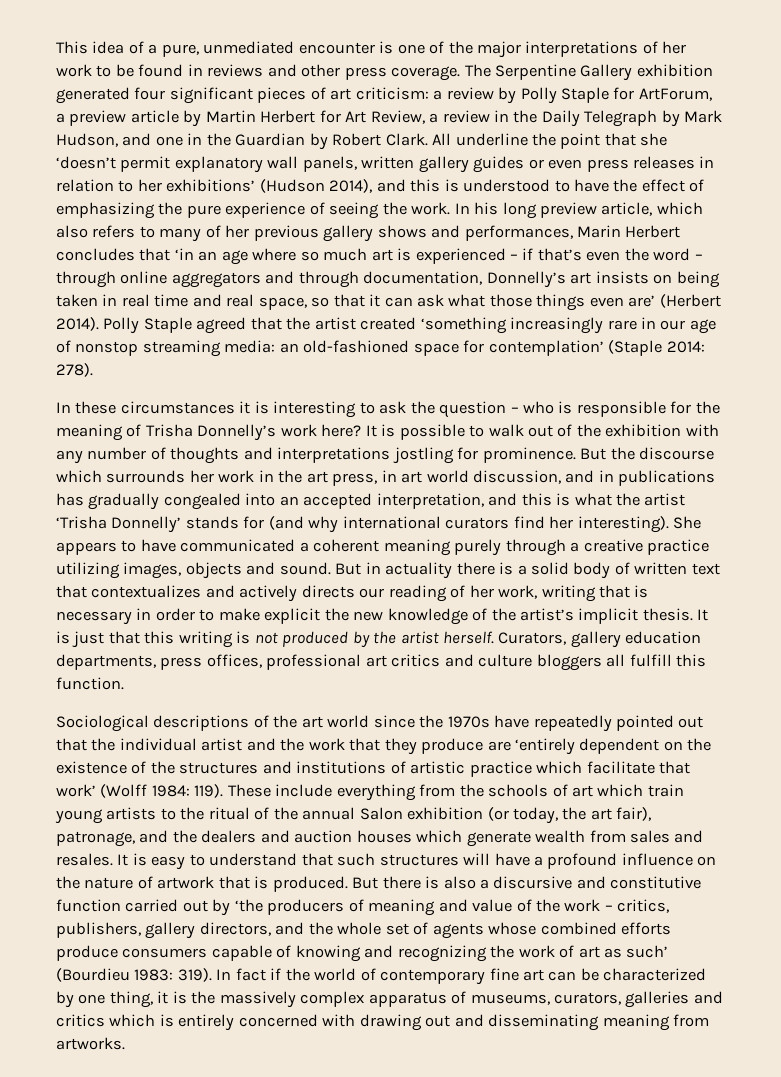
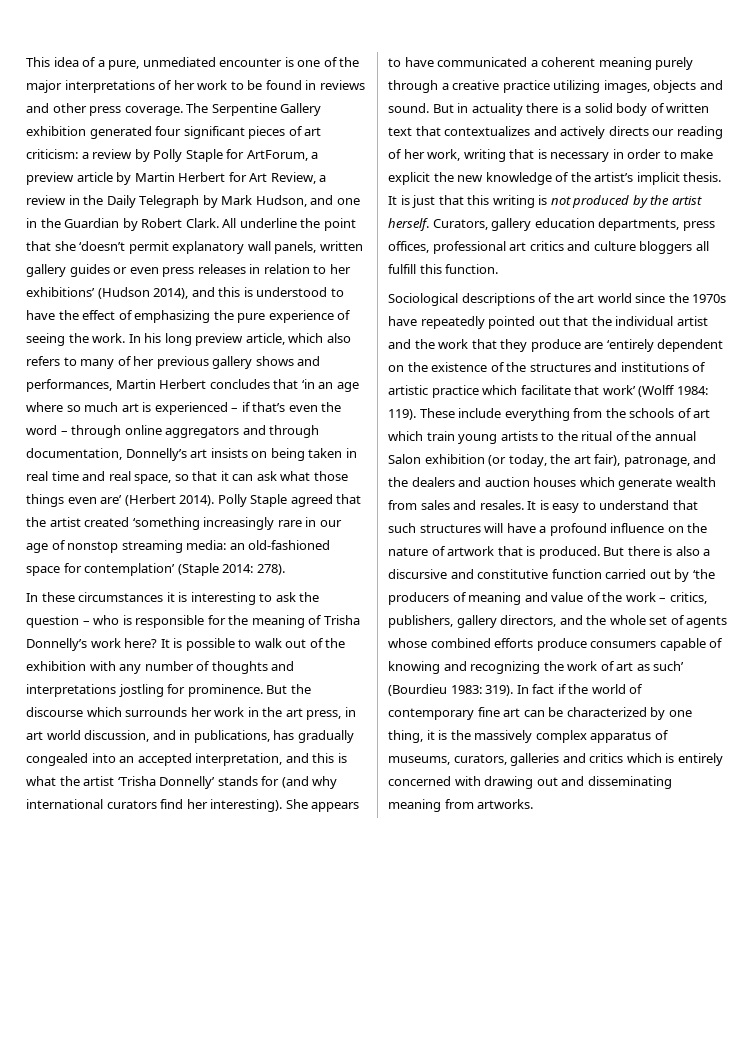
- In his long preview article, which also refers to many of her previous gallery shows and performances, Marin Herbert concludes that ‘in an age where so much art is experienced – if that’s even the word – through online aggregators and through documentation, Donnelly’s art insists on being taken in real time and real space, so that it can ask what those things even are’ (Herbert 2014).
+ In his long preview article, which also refers to many of her previous gallery shows and performances, Martin Herbert concludes that ‘in an age where so much art is experienced – if that’s even the word – through online aggregators and through documentation, Donnelly’s art insists on being taken in real time and real space, so that it can ask what those things even are’ (Herbert 2014).
- But the discourse which surrounds her work in the art press, in art world discussion, and in publications has gradually congealed into an accepted interpretation, and this is what the artist ‘Trisha Donnelly’ stands for (and why international curators find her interesting).
+ But the discourse which surrounds her work in the art press, in art world discussion, and in publications, has gradually congealed into an accepted interpretation, and this is what the artist ‘Trisha Donnelly’ stands for (and why international curators find her interesting).

